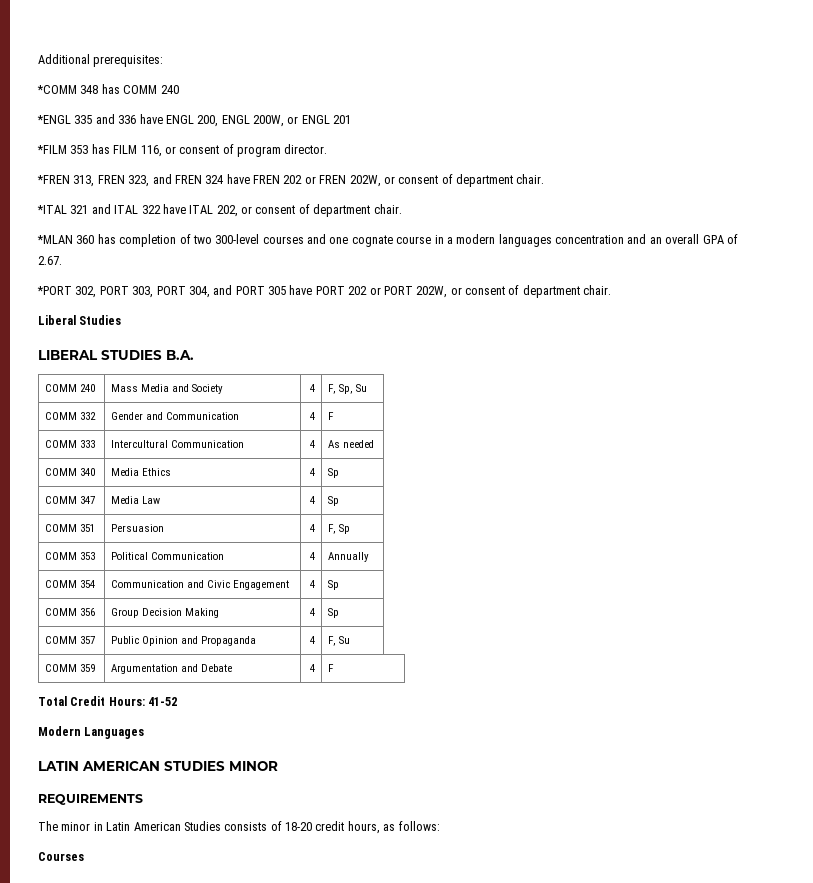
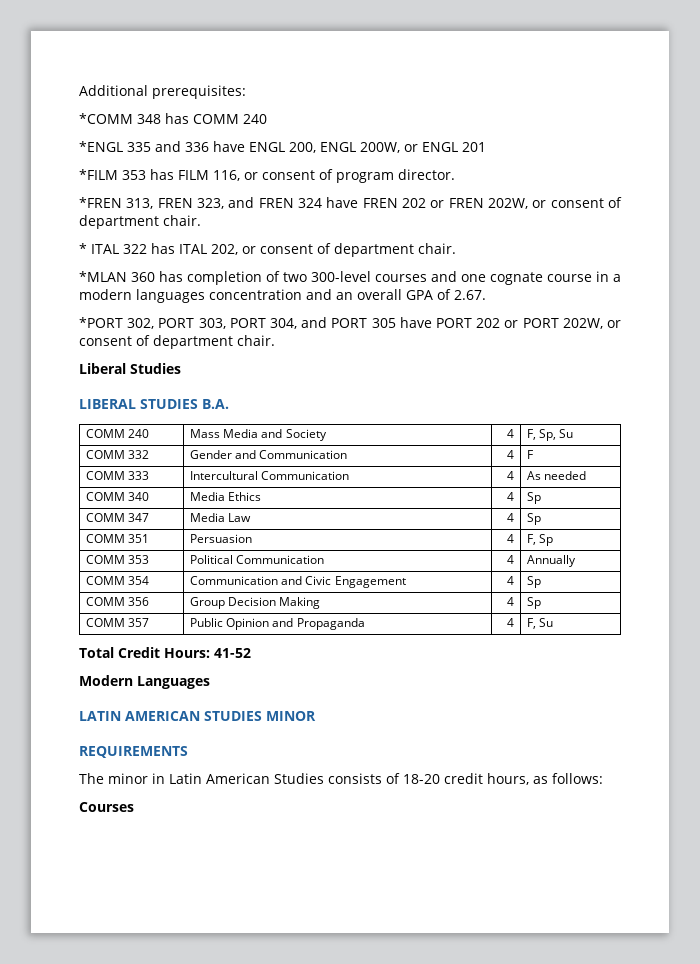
- *ITAL 321 and ITAL 322 have ITAL 202, or consent of department chair.
+ * ITAL 322 has ITAL 202, or consent of department chair.
- COMM 359 | Argumentation and Debate | 4 | F

